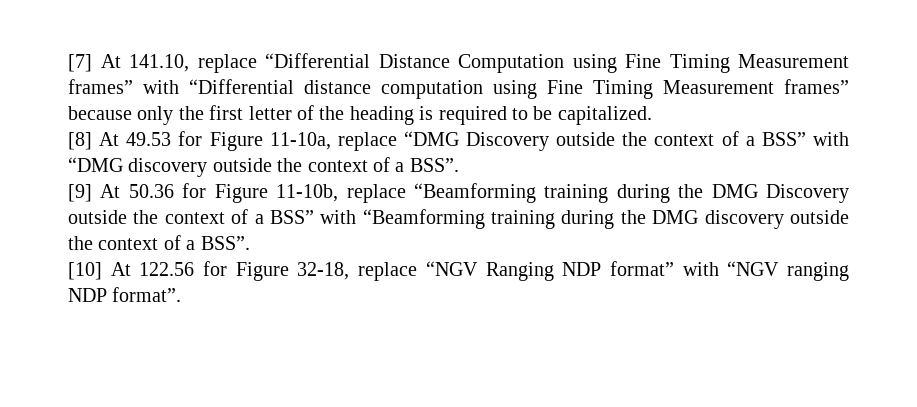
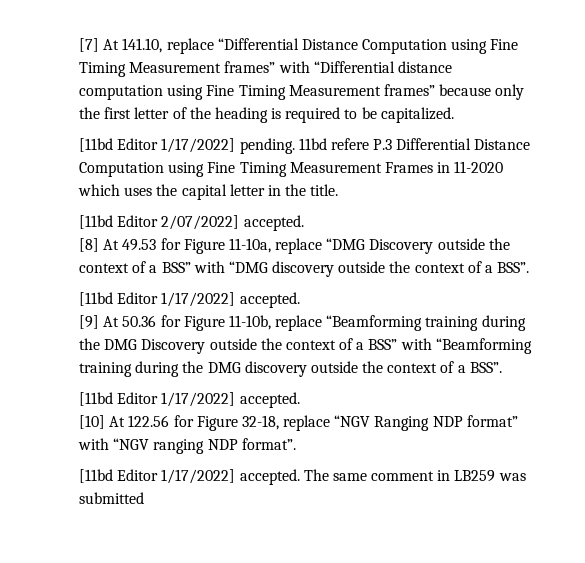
+ [11bd Editor 1/17/2022] pending. 11bd refere P.3 Differential Distance Computation using Fine Timing Measurement Frames in 11-2020 which uses the capital letter in the title.
+ [11bd Editor 2/07/2022] accepted.
  [8] At 49.53 for Figure 11-10a, replace “DMG Discovery outside the context of a BSS” with “DMG discovery outside the context of a BSS”.
+ [11bd Editor 1/17/2022] accepted.
  [9] At 50.36 for Figure 11-10b, replace “Beamforming training during the DMG Discovery outside the context of a BSS” with “Beamforming training during the DMG discovery outside the context of a BSS”.
+ [11bd Editor 1/17/2022] accepted.
+ [11bd Editor 1/17/2022] accepted. The same comment in LB259 was submitted

